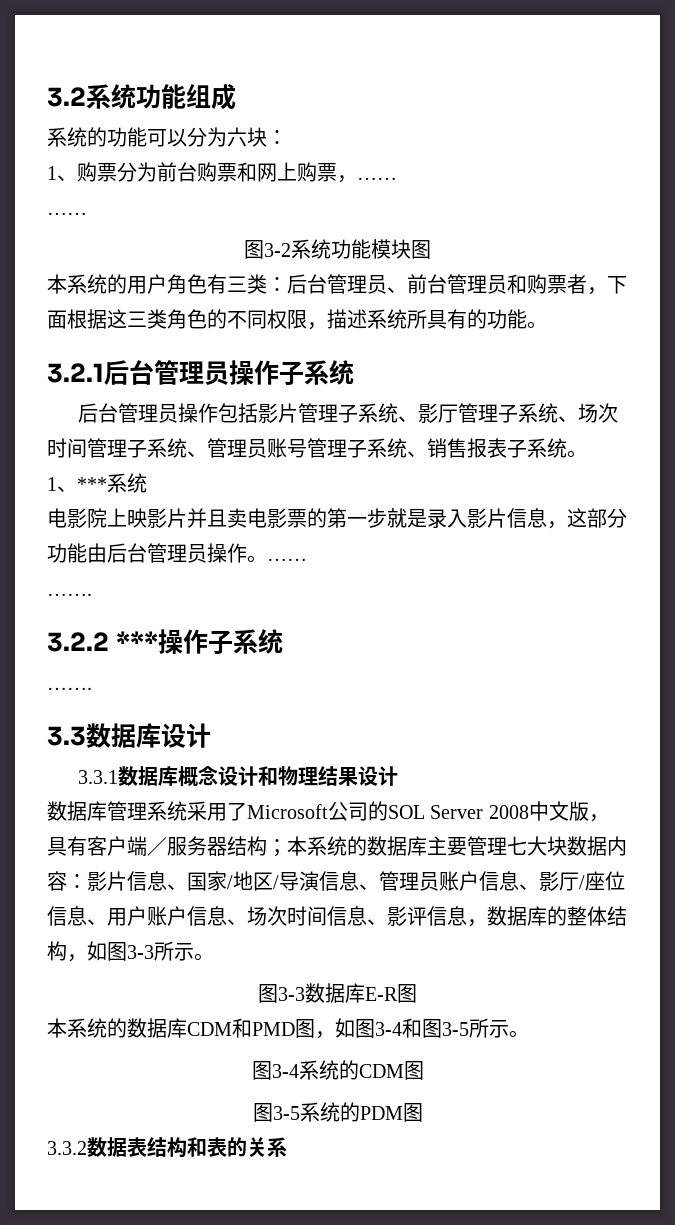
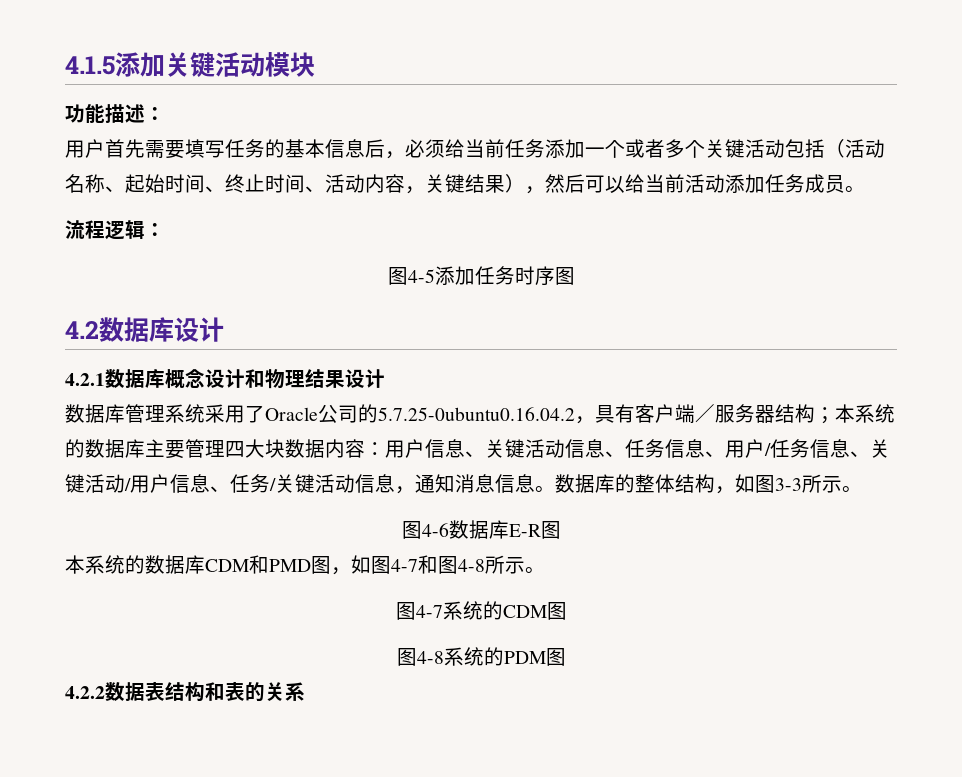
- 3.2系统功能组成
- 系统的功能可以分为六块：
- 1、购票分为前台购票和网上购票，……
- ……
- 图3-2系统功能模块图
- 本系统的用户角色有三类：后台管理员、前台管理员和购票者，下面根据这三类角色的不同权限，描述系统所具有的功能。
- 3.2.1后台管理员操作子系统
- 后台管理员操作包括影片管理子系统、影厅管理子系统、场次时间管理子系统、管理员账号管理子系统、销售报表子系统。
- 1、***系统
- 电影院上映影片并且卖电影票的第一步就是录入影片信息，这部分功能由后台管理员操作。……
- …….
- 3.2.2 ***操作子系统
- …….
- 3.3数据库设计
+ 4.1.5添加关键活动模块
+ 功能描述：
+ 用户首先需要填写任务的基本信息后，必须给当前任务添加一个或者多个关键活动包括（活动名称、起始时间、终止时间、活动内容，关键结果），然后可以给当前活动添加任务成员。
+ 流程逻辑：
+ 图4-5添加任务时序图
+ 4.2数据库设计
- 3.3.1数据库概念设计和物理结果设计
+ 4.2.1数据库概念设计和物理结果设计
- 数据库管理系统采用了Microsoft公司的SOL Server 2008中文版，具有客户端／服务器结构；本系统的数据库主要管理七大块数据内容：影片信息、国家/地区/导演信息、管理员账户信息、影厅/座位信息、用户账户信息、场次时间信息、影评信息，数据库的整体结构，如图3-3所示。
+ 数据库管理系统采用了Oracle公司的5.7.25-0ubuntu0.16.04.2，具有客户端／服务器结构；本系统的数据库主要管理四大块数据内容：用户信息、关键活动信息、任务信息、用户/任务信息、关键活动/用户信息、任务/关键活动信息，通知消息信息。数据库的整体结构，如图3-3所示。
- 图3-3数据库E-R图
+ 图4-6数据库E-R图
- 本系统的数据库CDM和PMD图，如图3-4和图3-5所示。
- 图3-4系统的CDM图
+ 本系统的数据库CDM和PMD图，如图4-7和图4-8所示。
+ 图4-7系统的CDM图
- 图3-5系统的PDM图
+ 图4-8系统的PDM图
- 3.3.2数据表结构和表的关系
+ 4.2.2数据表结构和表的关系

